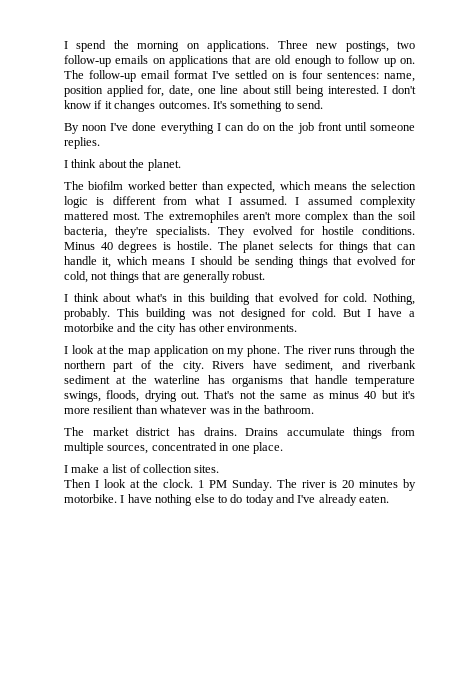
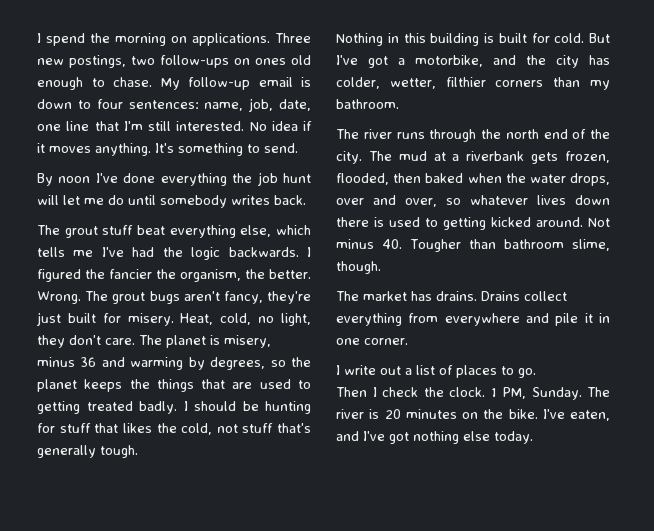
- Three new postings, two follow-up emails on applications that are old enough to follow up on. The follow-up email format I've settled on is four sentences: name, position applied for, date, one line about still being interested. I don't know if it changes outcomes.
+ Three new postings, two follow-ups on ones old enough to chase. My follow-up email is down to four sentences: name, job, date, one line that I'm still interested. No idea if it moves anything.
- By noon I've done everything I can do on the job front until someone replies.
- I think about the planet.
- The biofilm worked better than expected, which means the selection logic is different from what I assumed. I assumed complexity mattered most. The extremophiles aren't more complex than the soil bacteria, they're specialists. They evolved for hostile conditions. Minus 40 degrees is hostile. The planet selects for things that can handle it, which means I should be sending things that evolved for cold, not things that are generally robust.
- I think about what's in this building that evolved for cold. Nothing, probably. This building was not designed for cold. But I have a motorbike and the city has other environments.
- I look at the map application on my phone. The river runs through the northern part of the city.
+ By noon I've done everything the job hunt will let me do until somebody writes back.
+ The grout stuff beat everything else, which tells me I've had the logic backwards. I figured the fancier the organism, the better. Wrong. The grout bugs aren't fancy, they're just built for misery. Heat, cold, no light, they don't care. The planet is misery, minus 36 and warming by degrees, so the planet keeps the things that are used to getting treated badly. I should be hunting for stuff that likes the cold, not stuff that's generally tough.
+ Nothing in this building is built for cold. But I've got a motorbike, and the city has colder, wetter, filthier corners than my bathroom.
+ The river runs through the north end of the city.
- Rivers have sediment, and riverbank sediment at the waterline has organisms that handle temperature swings, floods, drying out. That's not the same as minus 40 but it's more resilient than whatever was in the bathroom.
+ The mud at a riverbank gets frozen, flooded, then baked when the water drops, over and over, so whatever lives down there is used to getting kicked around. Not minus 40. Tougher than bathroom slime, though.
- The market district has drains.
+ The market has drains.
- Drains accumulate things from multiple sources, concentrated in one place.
- I make a list of collection sites.
+ Drains collect everything from everywhere and pile it in one corner.
+ I write out a list of places to go.
- Then I look at the clock.
+ Then I check the clock.
- 1 PM Sunday.
+ 1 PM, Sunday.
- The river is 20 minutes by motorbike. I have nothing else to do today and I've already eaten.
+ The river is 20 minutes on the bike. I've eaten, and I've got nothing else today.

